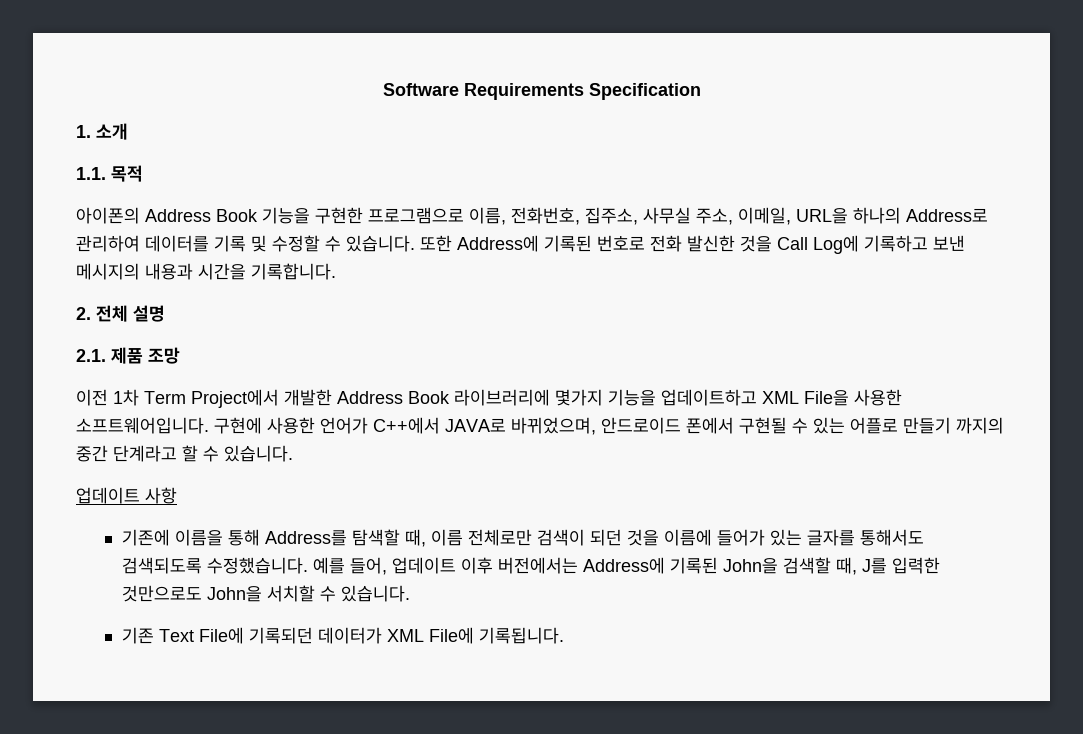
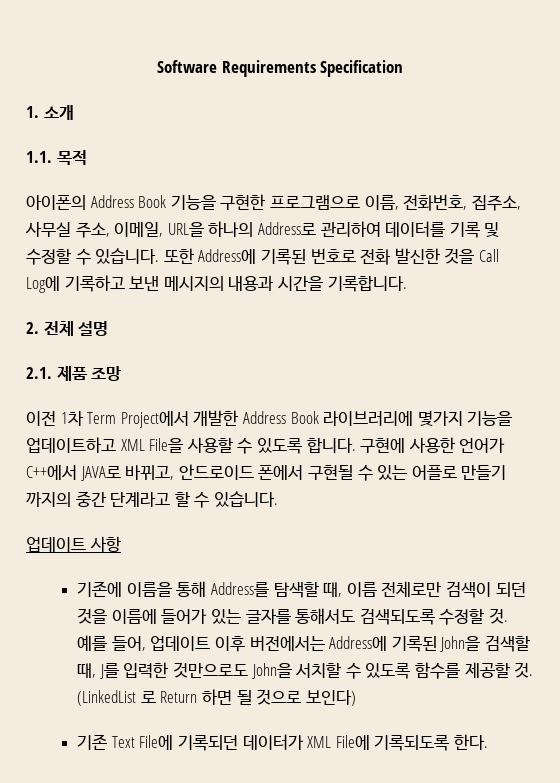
- 이전 1차 Term Project에서 개발한 Address Book 라이브러리에 몇가지 기능을 업데이트하고 XML File을 사용한 소프트웨어입니다.
+ 이전 1차 Term Project에서 개발한 Address Book 라이브러리에 몇가지 기능을 업데이트하고 XML File을 사용할 수 있도록 합니다.
- 구현에 사용한 언어가 C++에서 JAVA로 바뀌었으며, 안드로이드 폰에서 구현될 수 있는 어플로 만들기 까지의 중간 단계라고 할 수 있습니다.
+ 구현에 사용한 언어가 C++에서 JAVA로 바뀌고, 안드로이드 폰에서 구현될 수 있는 어플로 만들기 까지의 중간 단계라고 할 수 있습니다.
- 기존에 이름을 통해 Address를 탐색할 때, 이름 전체로만 검색이 되던 것을 이름에 들어가 있는 글자를 통해서도 검색되도록 수정했습니다.
+ 기존에 이름을 통해 Address를 탐색할 때, 이름 전체로만 검색이 되던 것을 이름에 들어가 있는 글자를 통해서도 검색되도록 수정할 것.
- 예를 들어, 업데이트 이후 버전에서는 Address에 기록된 John을 검색할 때, J를 입력한 것만으로도 John을 서치할 수 있습니다.
+ 예를 들어, 업데이트 이후 버전에서는 Address에 기록된 John을 검색할 때, J를 입력한 것만으로도 John을 서치할 수 있도록 함수를 제공할 것. (LinkedList 로 Return 하면 될 것으로 보인다)
- 기존 Text File에 기록되던 데이터가 XML File에 기록됩니다.
+ 기존 Text File에 기록되던 데이터가 XML File에 기록되도록 한다.

